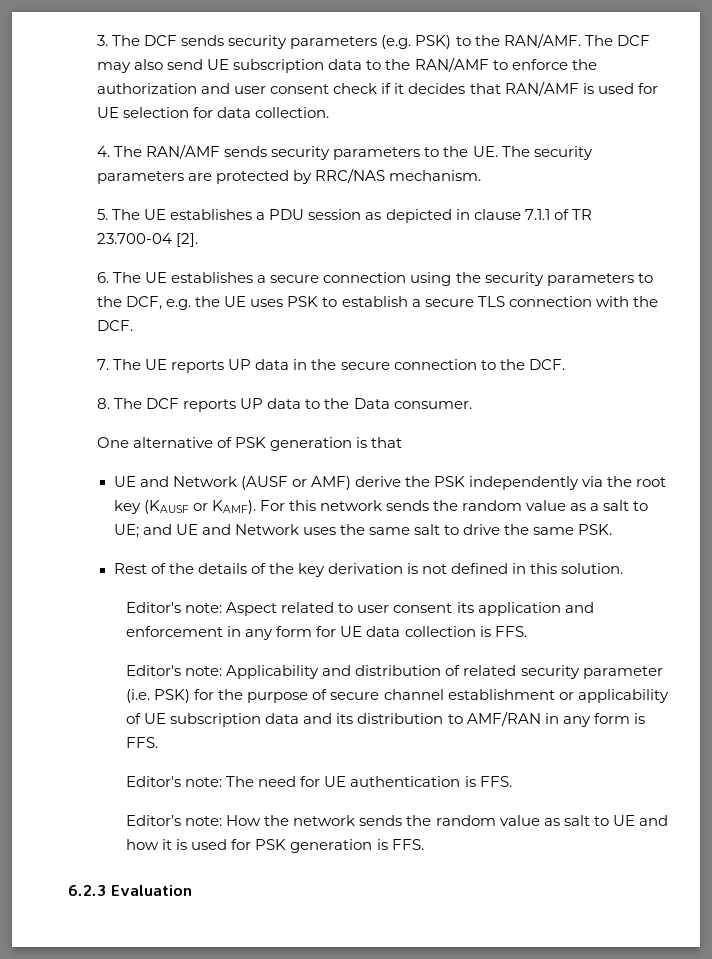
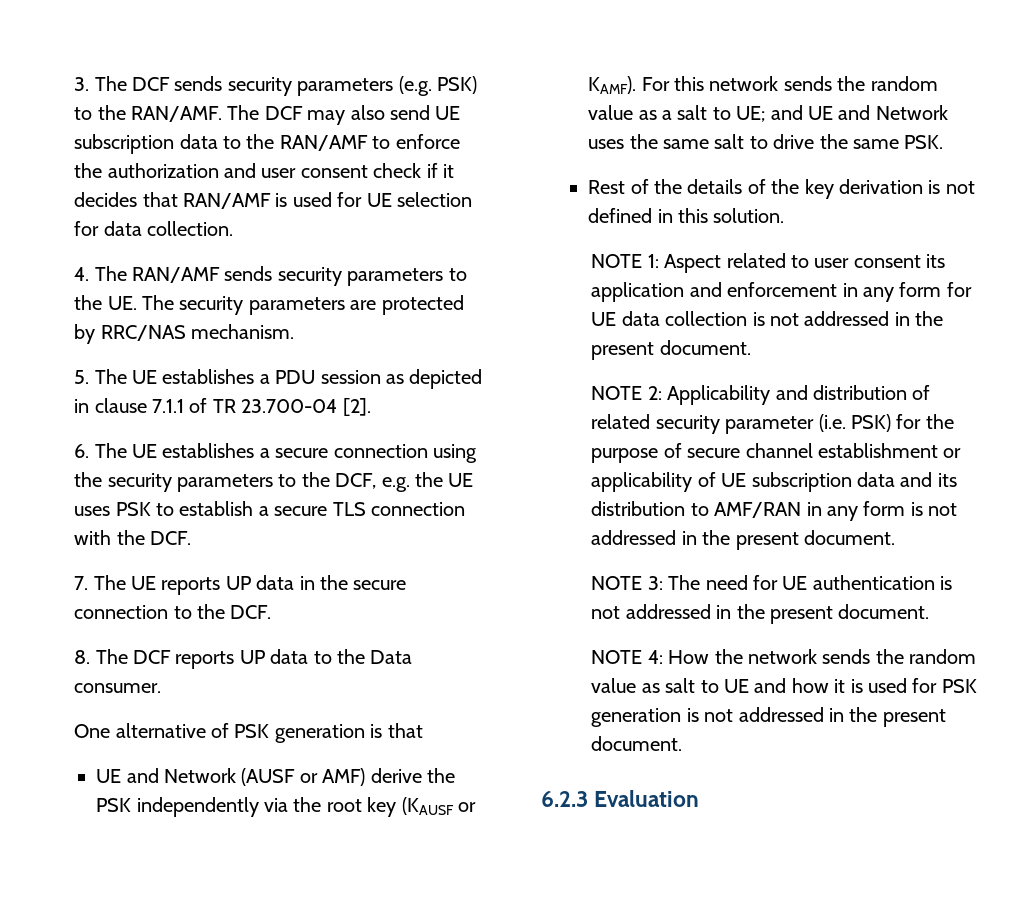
  Rest of the details of the key derivation is not defined in this solution.
- Editor's note:
+ NOTE 1:
- Aspect related to user consent its application and enforcement in any form for UE data collection is FFS.
- Editor's note:
+ Aspect related to user consent its application and enforcement in any form for UE data collection is not addressed in the present document.
+ NOTE 2:
- Applicability and distribution of related security parameter (i.e. PSK) for the purpose of secure channel establishment or applicability of UE subscription data and its distribution to AMF/RAN in any form is FFS.
- Editor's note:
+ Applicability and distribution of related security parameter (i.e. PSK) for the purpose of secure channel establishment or applicability of UE subscription data and its distribution to AMF/RAN in any form is not addressed in the present document.
+ NOTE 3:
- The need for UE authentication is FFS.
- Editor’s note:
+ The need for UE authentication is not addressed in the present document.
+ NOTE 4:
- How the network sends the random value as salt to UE and how it is used for PSK generation is FFS.
+ How the network sends the random value as salt to UE and how it is used for PSK generation is not addressed in the present document.

